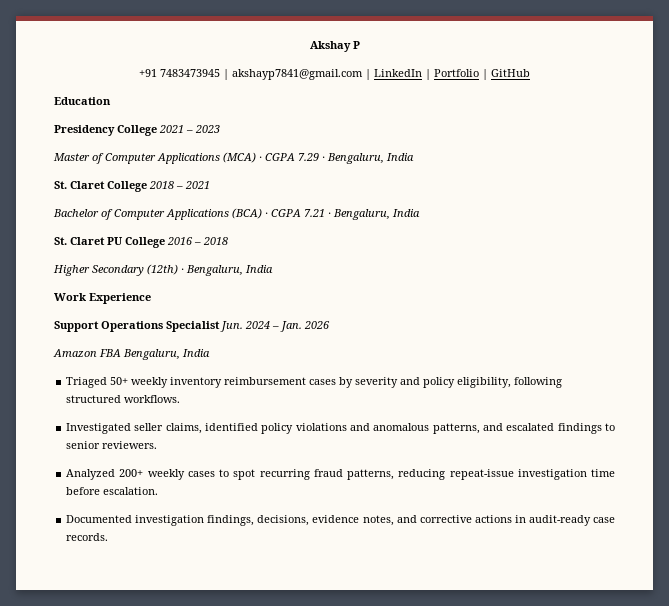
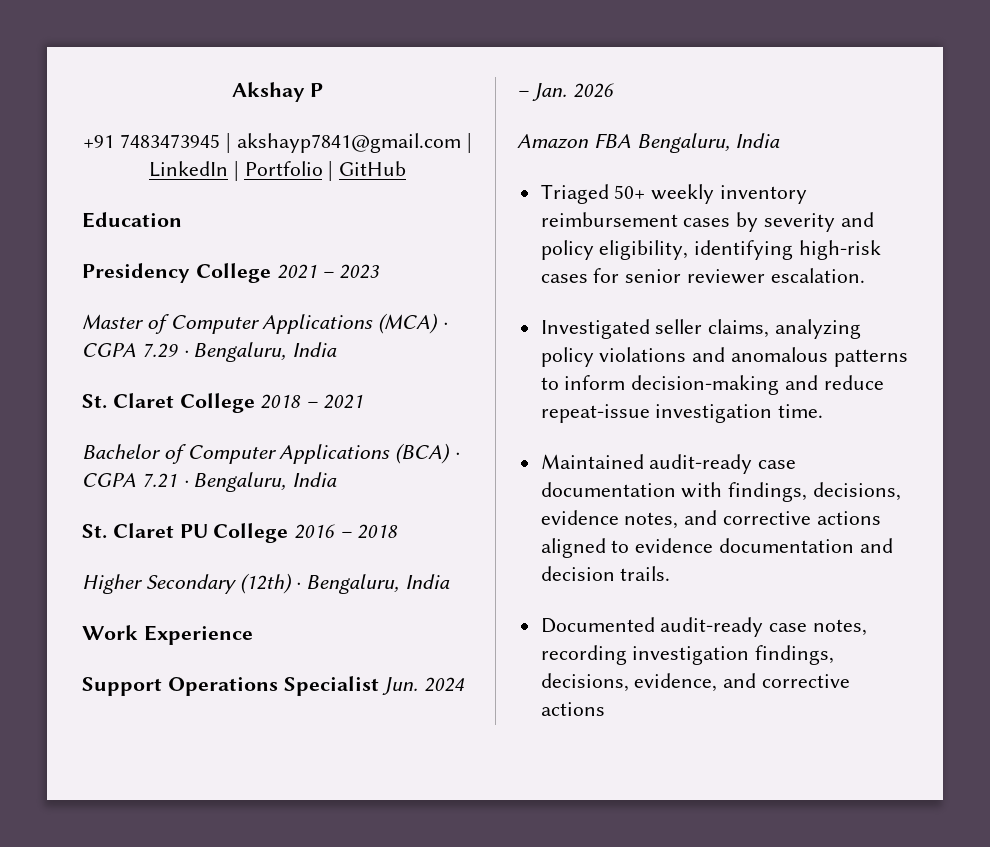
- Triaged 50+ weekly inventory reimbursement cases by severity and policy eligibility, following structured workflows.
+ Triaged 50+ weekly inventory reimbursement cases by severity and policy eligibility, identifying high-risk cases for senior reviewer escalation.
- Investigated seller claims, identified policy violations and anomalous patterns, and escalated findings to senior reviewers.
- Analyzed 200+ weekly cases to spot recurring fraud patterns, reducing repeat-issue investigation time before escalation.
- Documented investigation findings, decisions, evidence notes, and corrective actions in audit-ready case records.
+ Investigated seller claims, analyzing policy violations and anomalous patterns to inform decision-making and reduce repeat-issue investigation time.
+ Maintained audit-ready case documentation with findings, decisions, evidence notes, and corrective actions aligned to evidence documentation and decision trails.
+ Documented audit-ready case notes, recording investigation findings, decisions, evidence, and corrective actions

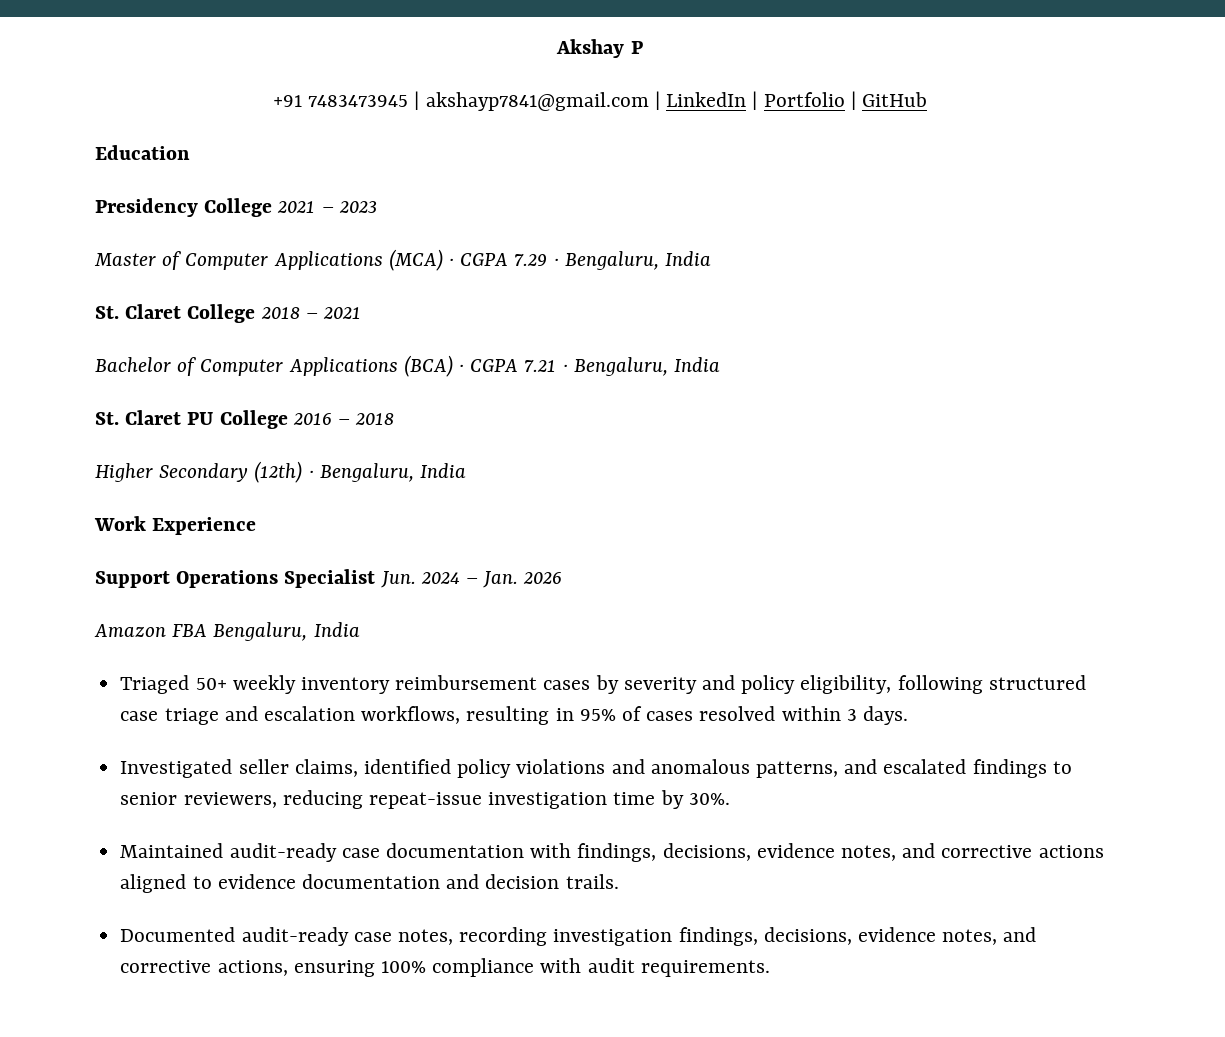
- Triaged 50+ weekly inventory reimbursement cases by severity and policy eligibility, identifying high-risk cases for senior reviewer escalation.
+ Triaged 50+ weekly inventory reimbursement cases by severity and policy eligibility, following structured case triage and escalation workflows, resulting in 95% of cases resolved within 3 days.
- Investigated seller claims, analyzing policy violations and anomalous patterns to inform decision-making and reduce repeat-issue investigation time.
+ Investigated seller claims, identified policy violations and anomalous patterns, and escalated findings to senior reviewers, reducing repeat-issue investigation time by 30%.
- Documented audit-ready case notes, recording investigation findings, decisions, evidence, and corrective actions
+ Documented audit-ready case notes, recording investigation findings, decisions, evidence notes, and corrective actions, ensuring 100% compliance with audit requirements.

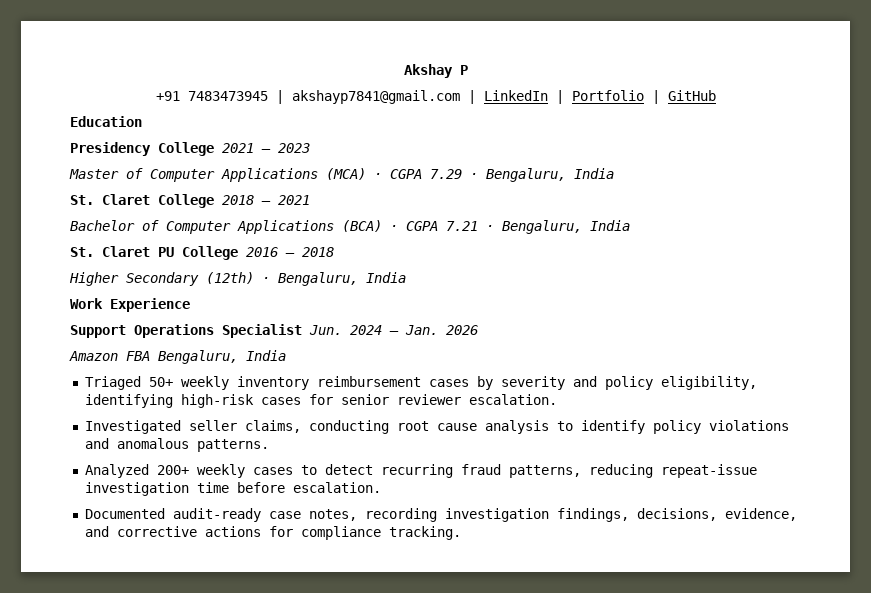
- Triaged 50+ weekly inventory reimbursement cases by severity and policy eligibility, following structured case triage and escalation workflows, resulting in 95% of cases resolved within 3 days.
- Investigated seller claims, identified policy violations and anomalous patterns, and escalated findings to senior reviewers, reducing repeat-issue investigation time by 30%.
- Maintained audit-ready case documentation with findings, decisions, evidence notes, and corrective actions aligned to evidence documentation and decision trails.
+ Triaged 50+ weekly inventory reimbursement cases by severity and policy eligibility, identifying high-risk cases for senior reviewer escalation.
+ Investigated seller claims, conducting root cause analysis to identify policy violations and anomalous patterns.
+ Analyzed 200+ weekly cases to detect recurring fraud patterns, reducing repeat-issue investigation time before escalation.
- Documented audit-ready case notes, recording investigation findings, decisions, evidence notes, and corrective actions, ensuring 100% compliance with audit requirements.
+ Documented audit-ready case notes, recording investigation findings, decisions, evidence, and corrective actions for compliance tracking.

